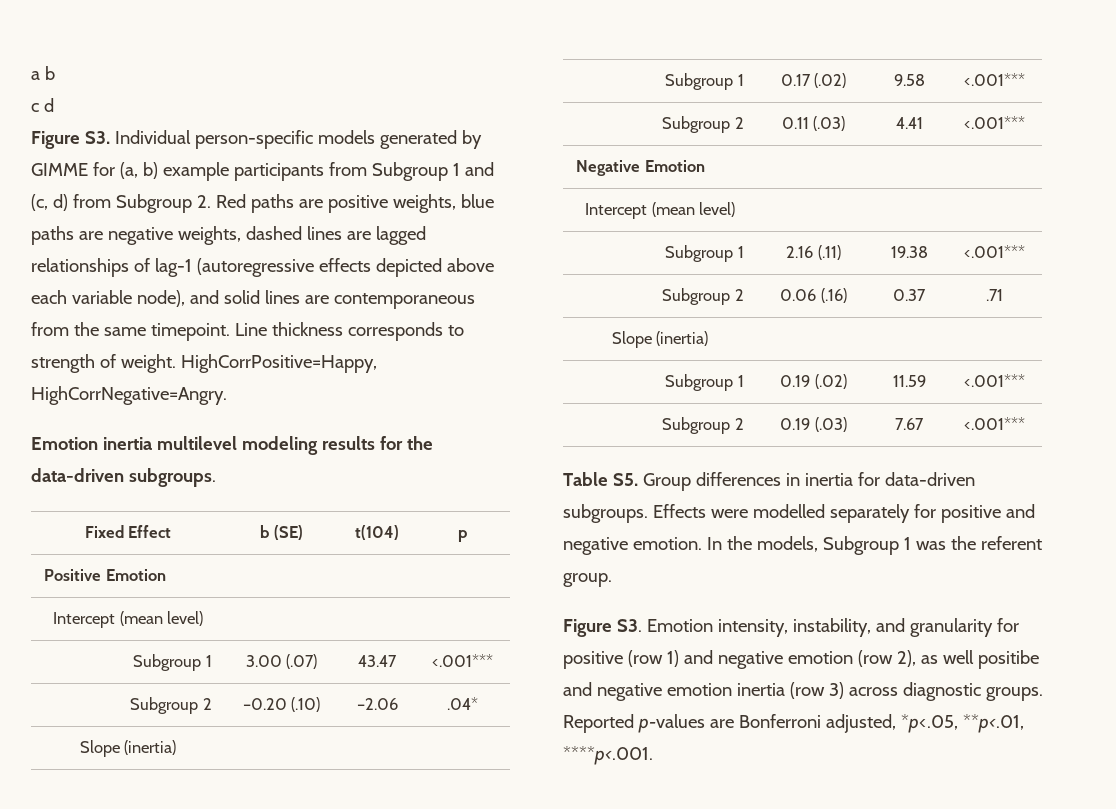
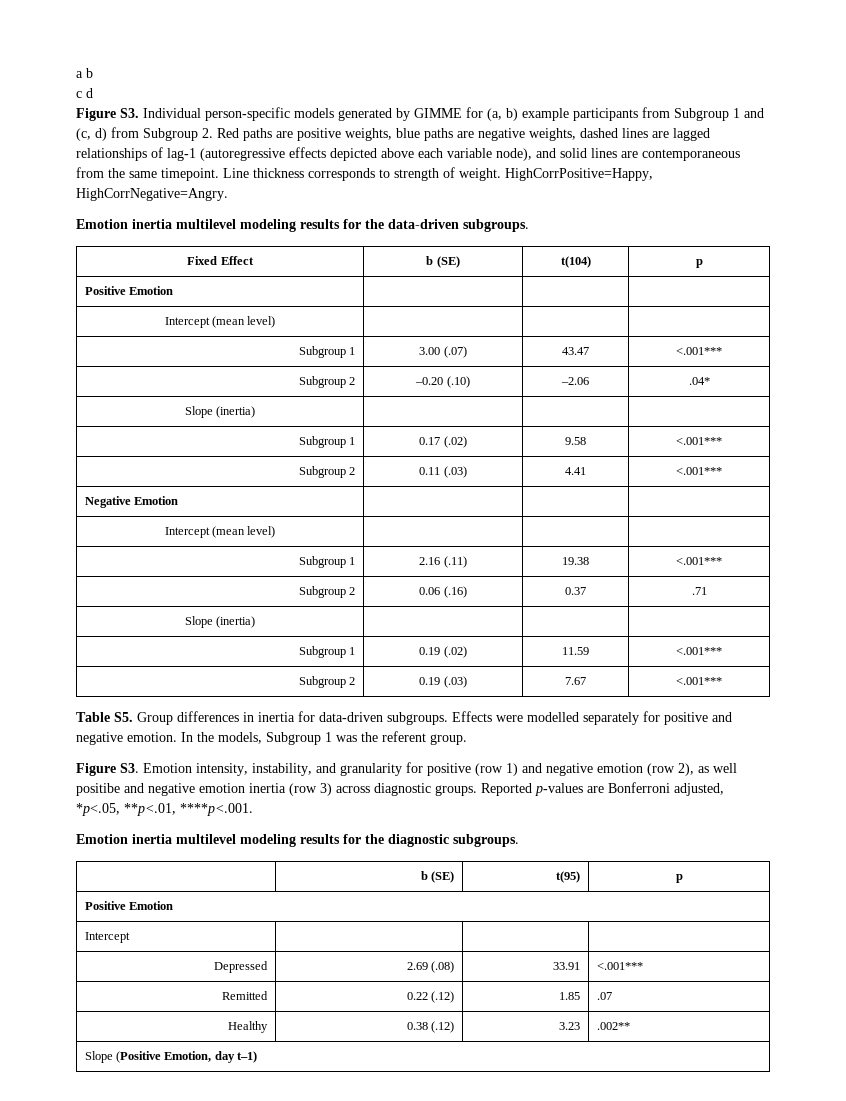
+ Emotion inertia multilevel modeling results for the diagnostic subgroups.
+ | b (SE) | t(95) | p
+ Positive Emotion
+ Intercept | | |
+ Depressed | 2.69 (.08) | 33.91 | <.001***
+ Remitted | 0.22 (.12) | 1.85 | .07
+ Healthy | 0.38 (.12) | 3.23 | .002**
+ Slope (Positive Emotion, day t–1)

